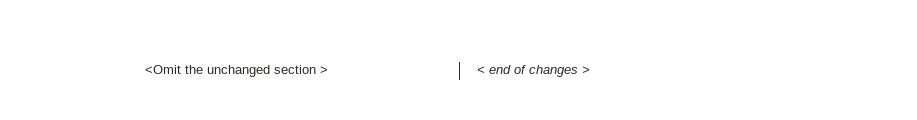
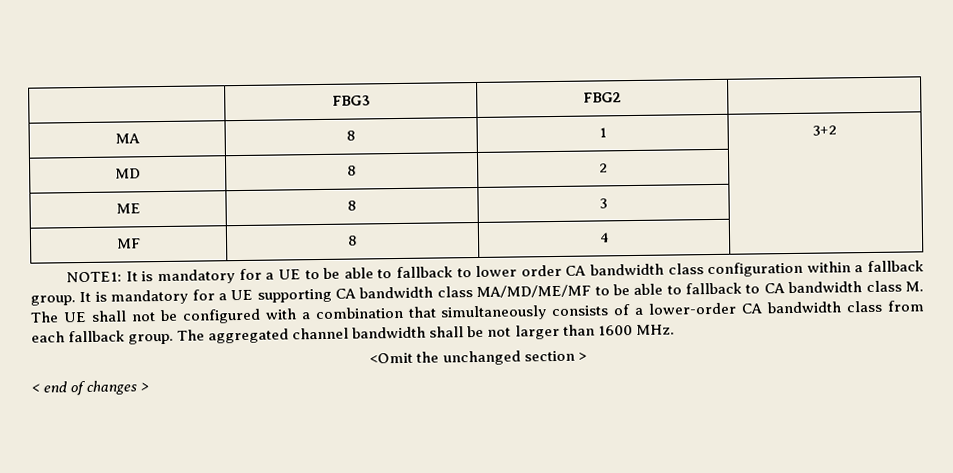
+ | FBG3 | FBG2 |
+ MA | 8 | 1 | 3+2
+ MD | 8 | 2 |
+ ME | 8 | 3 |
+ MF | 8 | 4 |
+ NOTE1: It is mandatory for a UE to be able to fallback to lower order CA bandwidth class configuration within a fallback group. It is mandatory for a UE supporting CA bandwidth class MA/MD/ME/MF to be able to fallback to CA bandwidth class M. The UE shall not be configured with a combination that simultaneously consists of a lower-order CA bandwidth class from each fallback group. The aggregated channel bandwidth shall be not larger than 1600 MHz.

